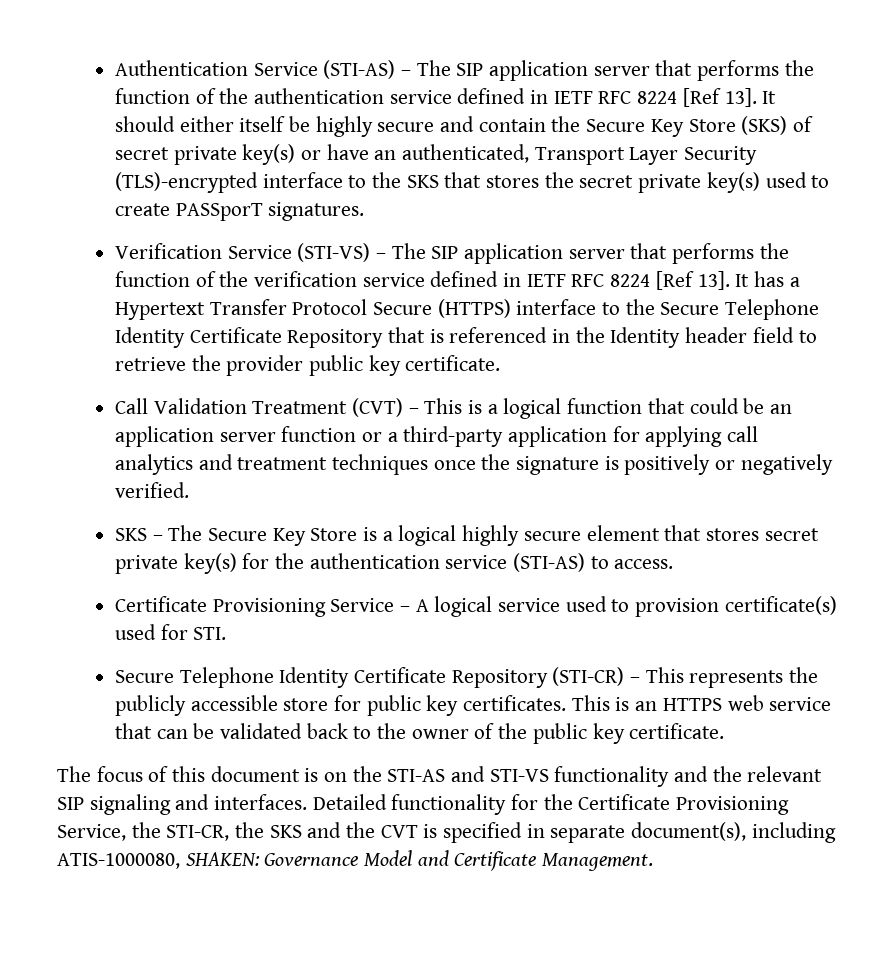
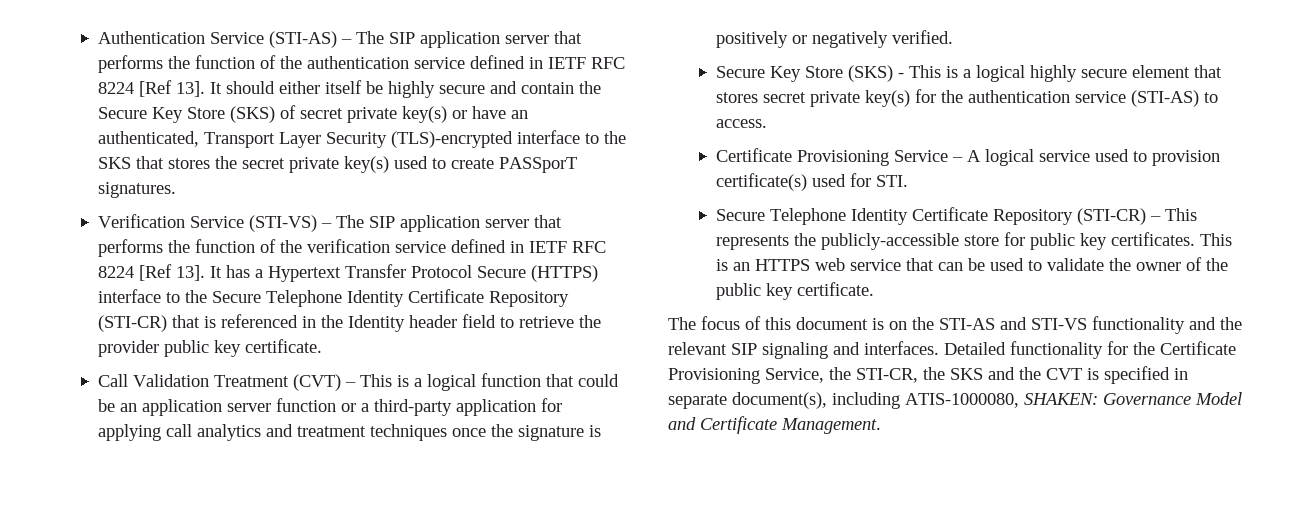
- It has a Hypertext Transfer Protocol Secure (HTTPS) interface to the Secure Telephone Identity Certificate Repository that is referenced in the Identity header field to retrieve the provider public key certificate.
+ It has a Hypertext Transfer Protocol Secure (HTTPS) interface to the Secure Telephone Identity Certificate Repository (STI-CR) that is referenced in the Identity header field to retrieve the provider public key certificate.
- SKS – The Secure Key Store is a logical highly secure element that stores secret private key(s) for the authentication service (STI-AS) to access.
+ Secure Key Store (SKS) - This is a logical highly secure element that stores secret private key(s) for the authentication service (STI-AS) to access.
- Secure Telephone Identity Certificate Repository (STI-CR) – This represents the publicly accessible store for public key certificates.
+ Secure Telephone Identity Certificate Repository (STI-CR) – This represents the publicly-accessible store for public key certificates.
- This is an HTTPS web service that can be validated back to the owner of the public key certificate.
+ This is an HTTPS web service that can be used to validate the owner of the public key certificate.

